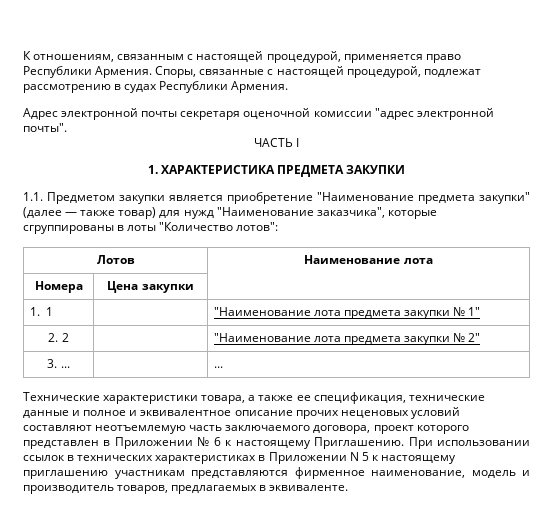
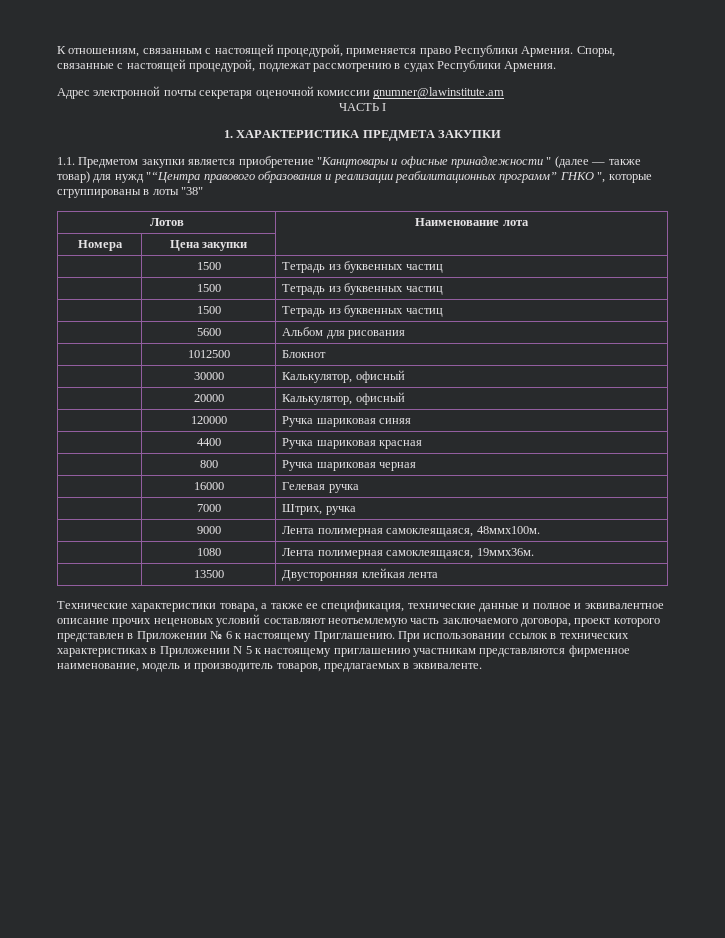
- Адрес электронной почты секретаря оценочной комиссии "адрес электронной почты".
+ Адрес электронной почты секретаря оценочной комиссии gnumner@lawinstitute.am
- 1.1. Предметом закупки является приобретение "Наименование предмета закупки" (далее — также товар) для нужд "Наименование заказчика", которые сгруппированы в лоты "Количество лотов":
+ 1.1. Предметом закупки является приобретение "Канцтовары и офисные принадлежности " (далее — также товар) для нужд "“Центра правового образования и реализации реабилитационных программ” ГНКО ", которые сгруппированы в лоты "38"
  Номера | Цена закупки |
- 1. 1 | | "Наименование лота предмета закупки № 1"
- 2. 2 | | "Наименование лота предмета закупки № 2"
- 3. ... | | ...
+ | 1500 | Тетрадь из буквенных частиц
+ | 1500 | Тетрадь из буквенных частиц
+ | 1500 | Тетрадь из буквенных частиц
+ | 5600 | Альбом для рисования
+ | 1012500 | Блокнот
+ | 30000 | Калькулятор, офисный
+ | 20000 | Калькулятор, офисный
+ | 120000 | Ручка шариковая синяя
+ | 4400 | Ручка шариковая красная
+ | 800 | Ручка шариковая черная
+ | 16000 | Гелевая ручка
+ | 7000 | Штрих, ручка
+ | 9000 | Лента полимерная самоклеящаяся, 48ммх100м.
+ | 1080 | Лента полимерная самоклеящаяся, 19ммх36м.
+ | 13500 | Двусторонняя клейкая лента

